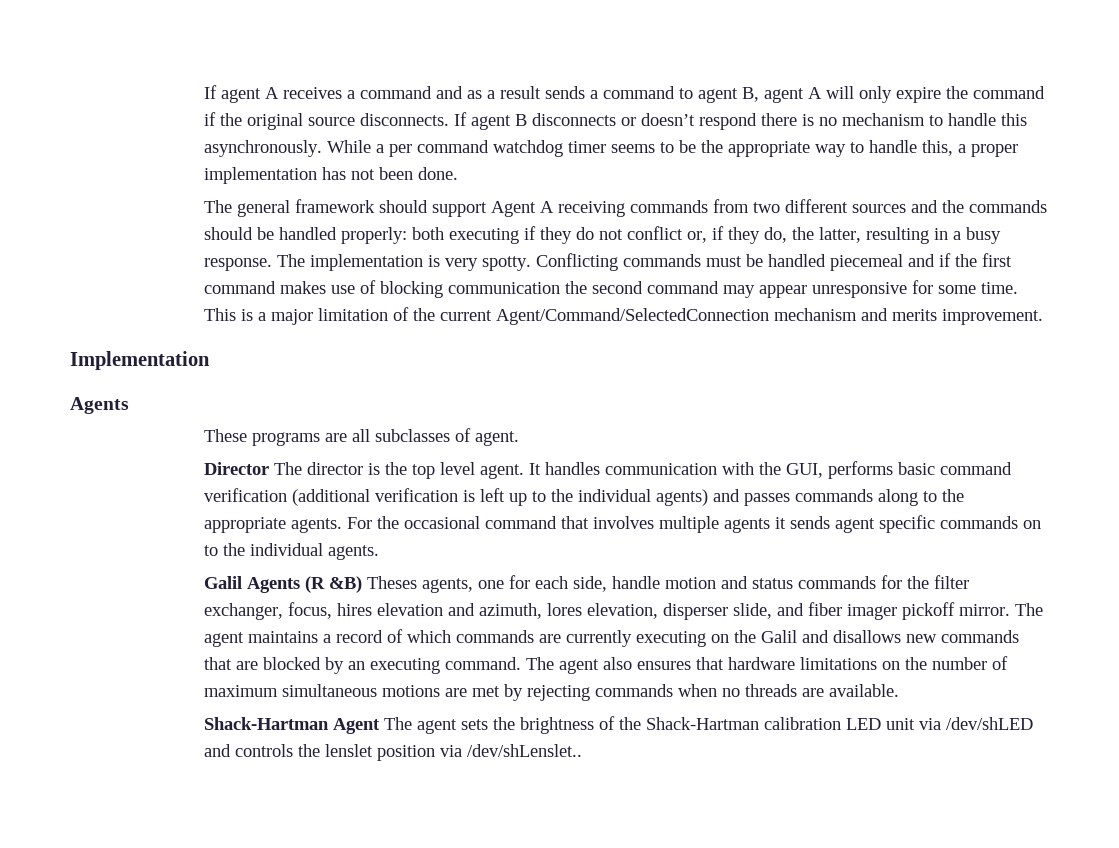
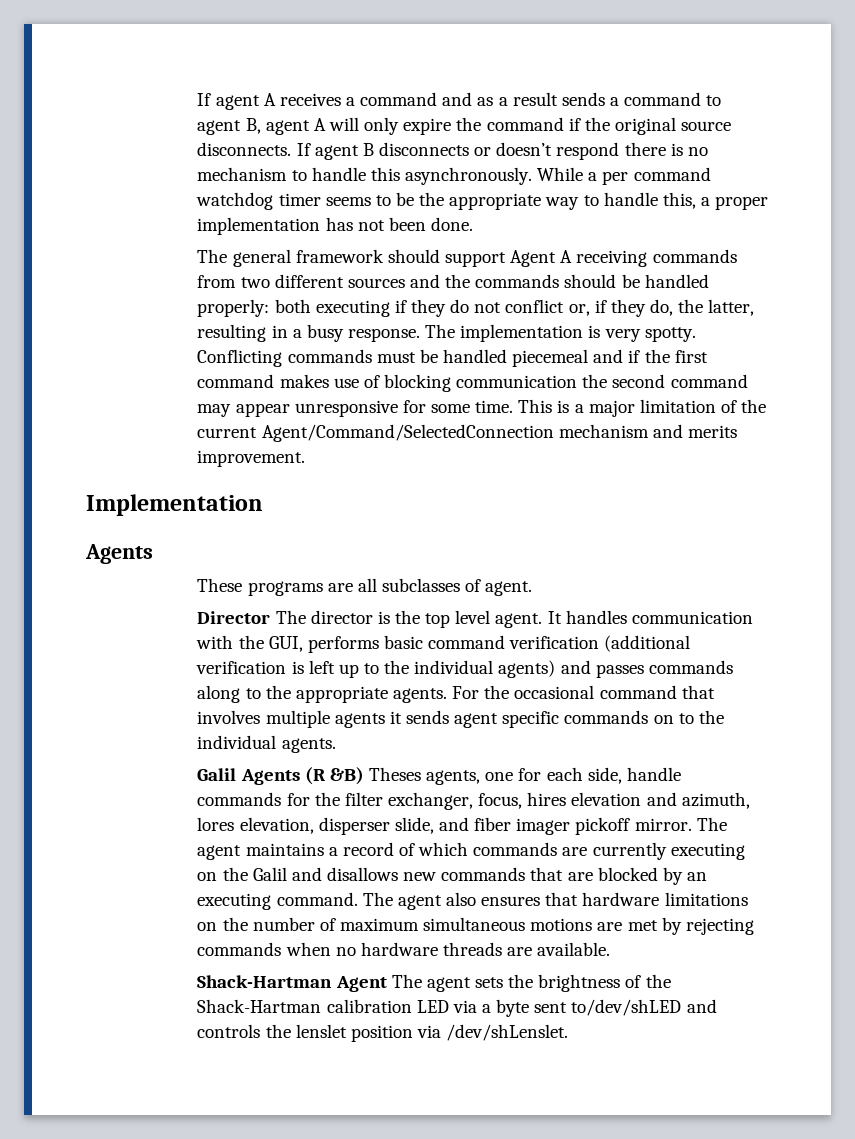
- Galil Agents (R &B) Theses agents, one for each side, handle motion and status commands for the filter exchanger, focus, hires elevation and azimuth, lores elevation, disperser slide, and fiber imager pickoff mirror.
+ Galil Agents (R &B) Theses agents, one for each side, handle commands for the filter exchanger, focus, hires elevation and azimuth, lores elevation, disperser slide, and fiber imager pickoff mirror.
- The agent also ensures that hardware limitations on the number of maximum simultaneous motions are met by rejecting commands when no threads are available.
+ The agent also ensures that hardware limitations on the number of maximum simultaneous motions are met by rejecting commands when no hardware threads are available.
- Shack-Hartman Agent The agent sets the brightness of the Shack-Hartman calibration LED unit via /dev/shLED and controls the lenslet position via /dev/shLenslet..
+ Shack-Hartman Agent The agent sets the brightness of the Shack-Hartman calibration LED via a byte sent to/dev/shLED and controls the lenslet position via /dev/shLenslet.

